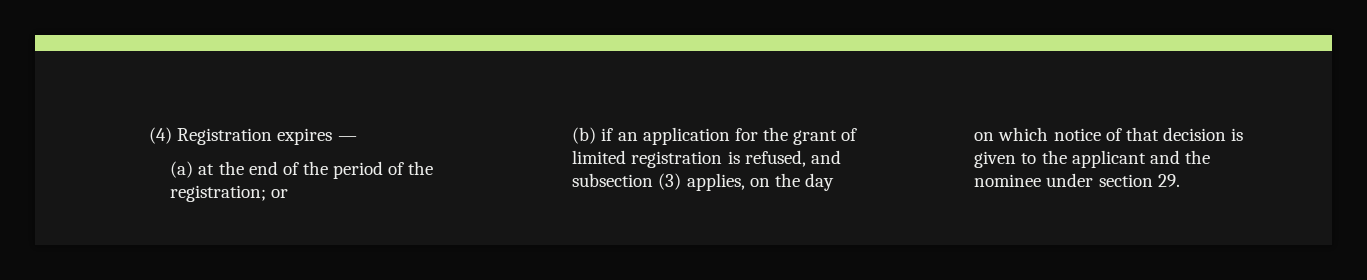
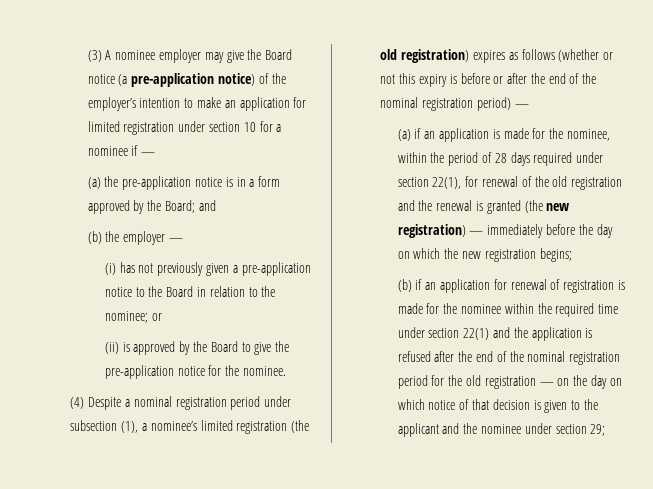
- (4) Registration expires —
- (a) at the end of the period of the registration; or
+ (3) A nominee employer may give the Board notice (a pre-application notice) of the employer’s intention to make an application for limited registration under section 10 for a nominee if —
+ (a) the pre-application notice is in a form approved by the Board; and
+ (b) the employer —
+ (i) has not previously given a pre-application notice to the Board in relation to the nominee; or
+ (ii) is approved by the Board to give the pre-application notice for the nominee.
+ (4) Despite a nominal registration period under subsection (1), a nominee’s limited registration (the old registration) expires as follows (whether or not this expiry is before or after the end of the nominal registration period) —
+ (a) if an application is made for the nominee, within the period of 28 days required under section 22(1), for renewal of the old registration and the renewal is granted (the new registration) — immediately before the day on which the new registration begins;
- (b) if an application for the grant of limited registration is refused, and subsection (3) applies, on the day on which notice of that decision is given to the applicant and the nominee under section 29.
+ (b) if an application for renewal of registration is made for the nominee within the required time under section 22(1) and the application is refused after the end of the nominal registration period for the old registration — on the day on which notice of that decision is given to the applicant and the nominee under section 29;

